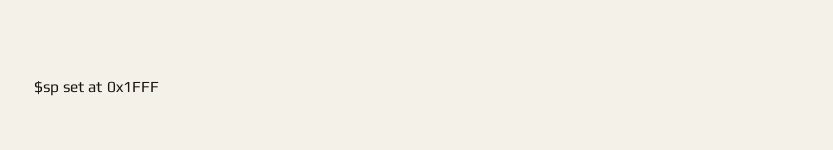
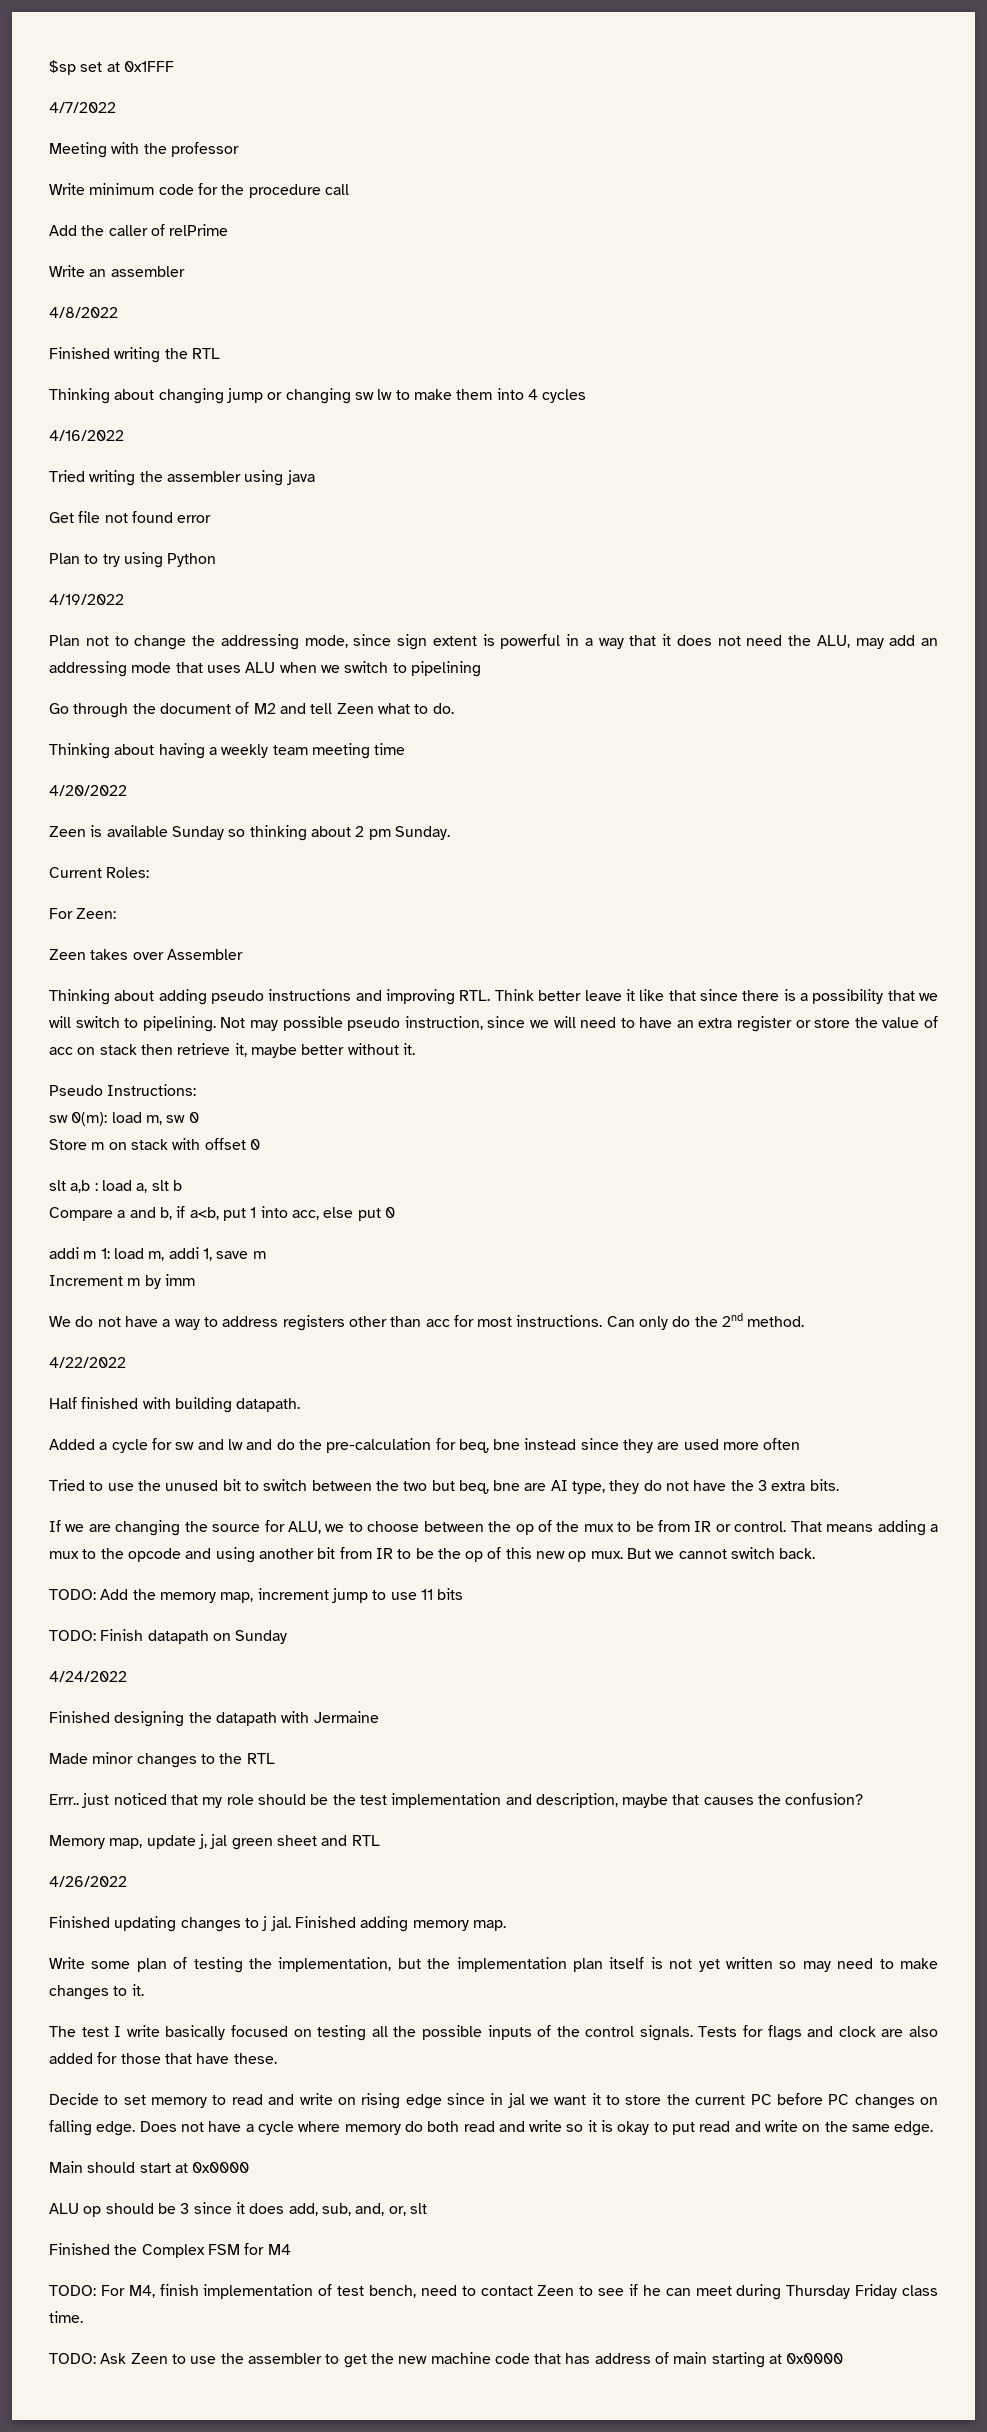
+ 4/7/2022
+ Meeting with the professor
+ Write minimum code for the procedure call
+ Add the caller of relPrime
+ Write an assembler
+ 4/8/2022
+ Finished writing the RTL
+ Thinking about changing jump or changing sw lw to make them into 4 cycles
+ 4/16/2022
+ Tried writing the assembler using java
+ Get file not found error
+ Plan to try using Python
+ 4/19/2022
+ Plan not to change the addressing mode, since sign extent is powerful in a way that it does not need the ALU, may add an addressing mode that uses ALU when we switch to pipelining
+ Go through the document of M2 and tell Zeen what to do.
+ Thinking about having a weekly team meeting time
+ 4/20/2022
+ Zeen is available Sunday so thinking about 2 pm Sunday.
+ Current Roles:
+ For Zeen:
+ Zeen takes over Assembler
+ Thinking about adding pseudo instructions and improving RTL. Think better leave it like that since there is a possibility that we will switch to pipelining. Not may possible pseudo instruction, since we will need to have an extra register or store the value of acc on stack then retrieve it, maybe better without it.
+ Pseudo Instructions:
+ sw 0(m): load m, sw 0
+ Store m on stack with offset 0
+ slt a,b : load a, slt b
+ Compare a and b, if a<b, put 1 into acc, else put 0
+ addi m 1: load m, addi 1, save m
+ Increment m by imm
+ We do not have a way to address registers other than acc for most instructions. Can only do the 2nd method.
+ 4/22/2022
+ Half finished with building datapath.
+ Added a cycle for sw and lw and do the pre-calculation for beq, bne instead since they are used more often
+ Tried to use the unused bit to switch between the two but beq, bne are AI type, they do not have the 3 extra bits.
+ If we are changing the source for ALU, we to choose between the op of the mux to be from IR or control. That means adding a mux to the opcode and using another bit from IR to be the op of this new op mux. But we cannot switch back.
+ TODO: Add the memory map, increment jump to use 11 bits
+ TODO: Finish datapath on Sunday
+ 4/24/2022
+ Finished designing the datapath with Jermaine
+ Made minor changes to the RTL
+ Errr.. just noticed that my role should be the test implementation and description, maybe that causes the confusion?
+ Memory map, update j, jal green sheet and RTL
+ 4/26/2022
+ Finished updating changes to j jal. Finished adding memory map.
+ Write some plan of testing the implementation, but the implementation plan itself is not yet written so may need to make changes to it.
+ The test I write basically focused on testing all the possible inputs of the control signals. Tests for flags and clock are also added for those that have these.
+ Decide to set memory to read and write on rising edge since in jal we want it to store the current PC before PC changes on falling edge. Does not have a cycle where memory do both read and write so it is okay to put read and write on the same edge.
+ Main should start at 0x0000
+ ALU op should be 3 since it does add, sub, and, or, slt
+ Finished the Complex FSM for M4
+ TODO: For M4, finish implementation of test bench, need to contact Zeen to see if he can meet during Thursday Friday class time.
+ TODO: Ask Zeen to use the assembler to get the new machine code that has address of main starting at 0x0000

